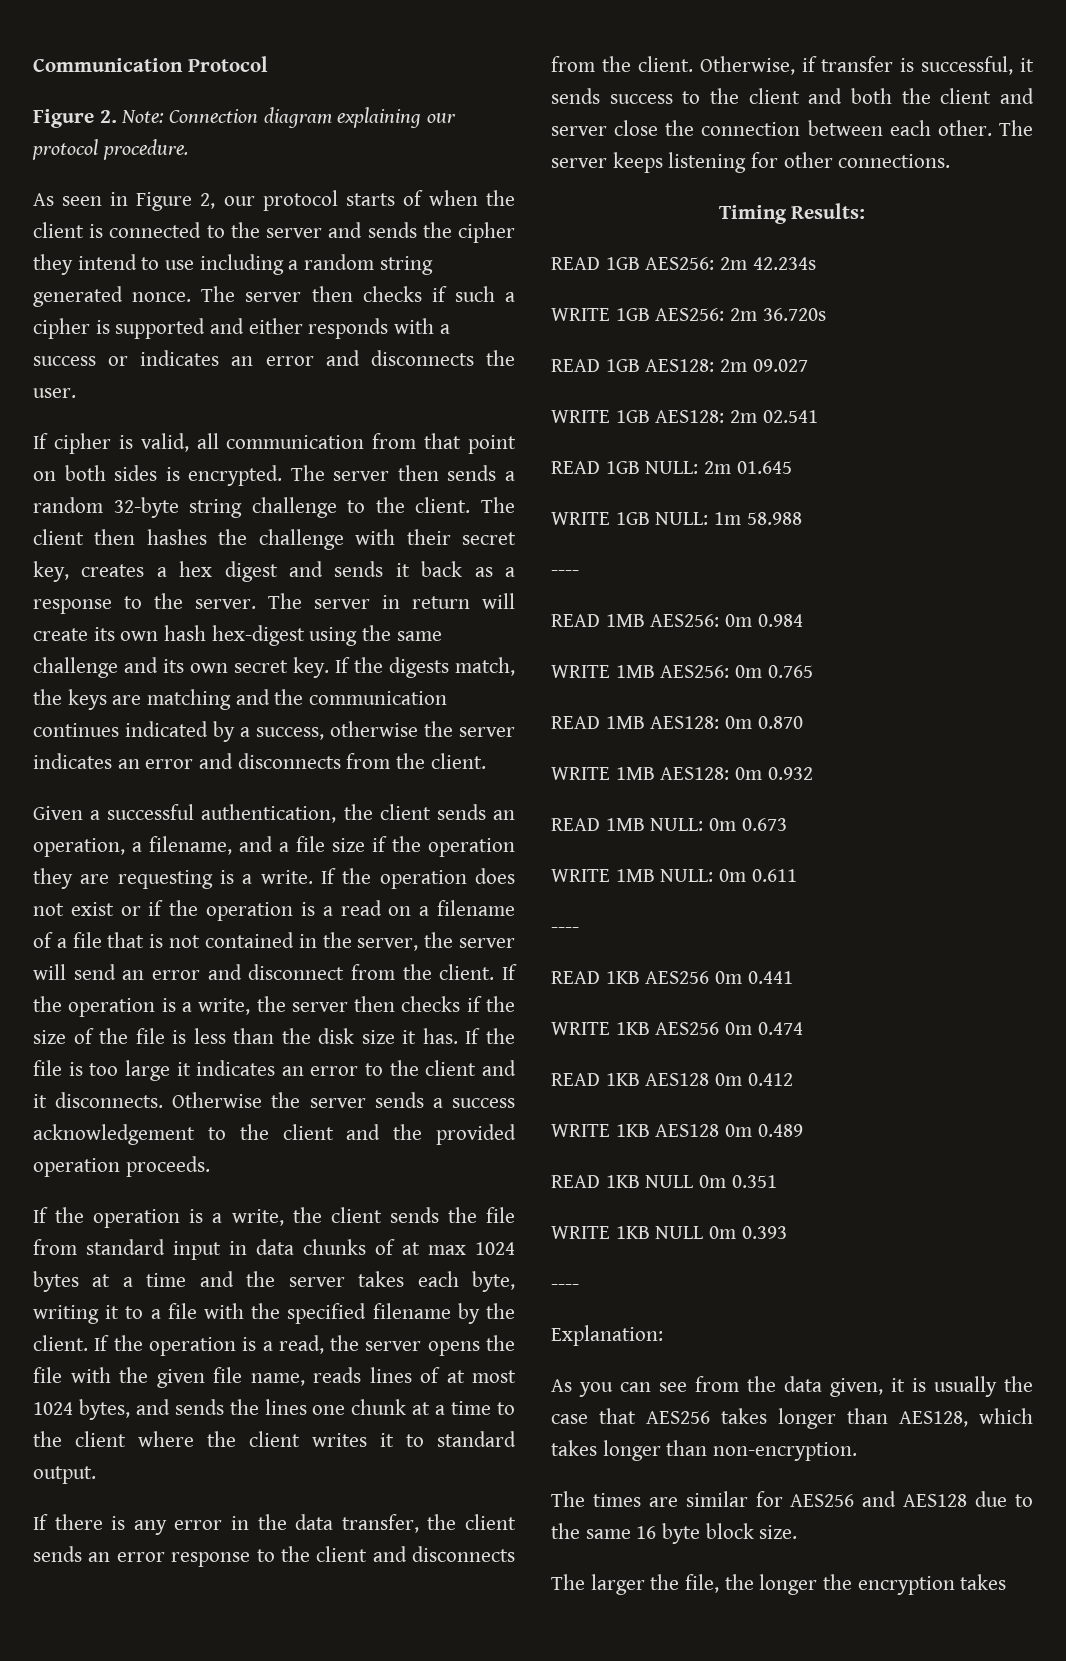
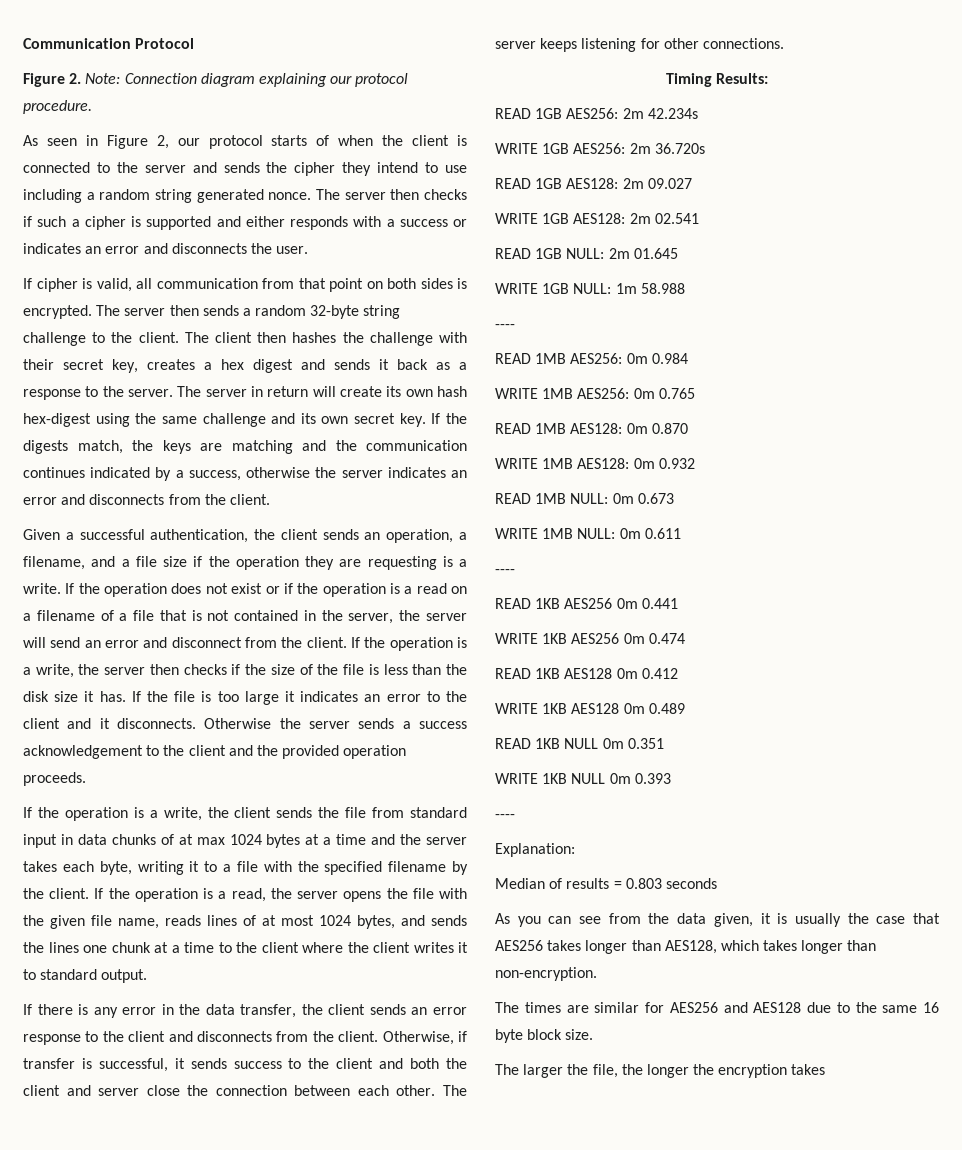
+ Median of results = 0.803 seconds

